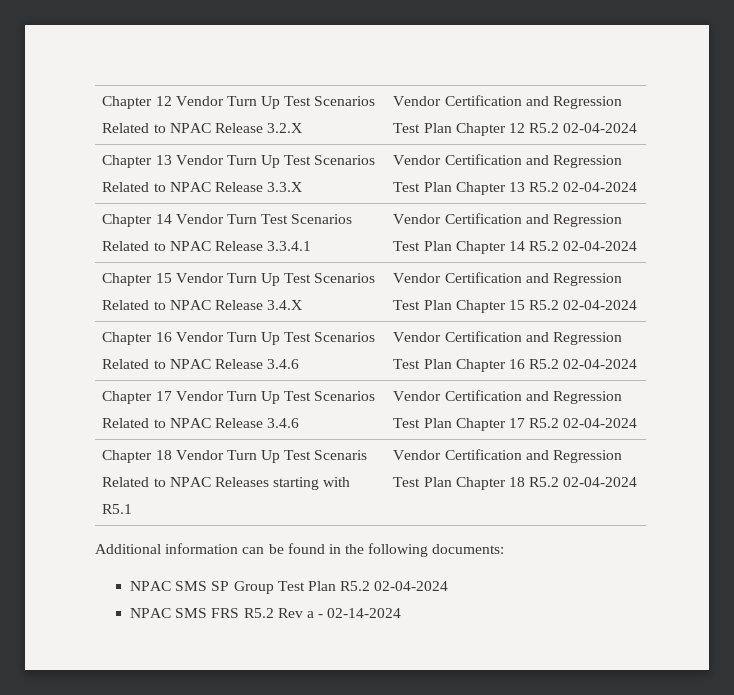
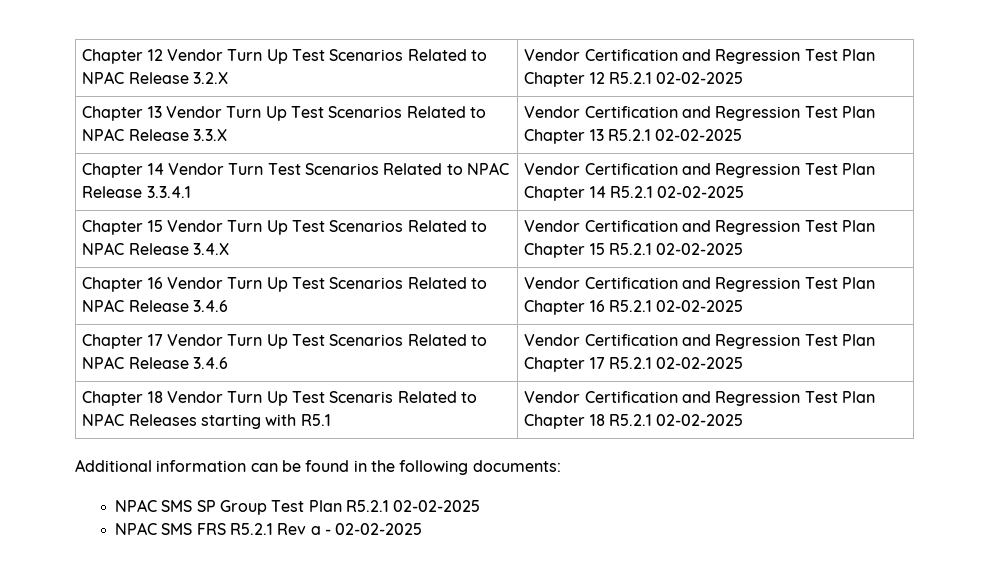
- Chapter 12 Vendor Turn Up Test Scenarios Related to NPAC Release 3.2.X | Vendor Certification and Regression Test Plan Chapter 12 R5.2 02-04-2024
+ Chapter 12 Vendor Turn Up Test Scenarios Related to NPAC Release 3.2.X | Vendor Certification and Regression Test Plan Chapter 12 R5.2.1 02-02-2025
- Chapter 13 Vendor Turn Up Test Scenarios Related to NPAC Release 3.3.X | Vendor Certification and Regression Test Plan Chapter 13 R5.2 02-04-2024
+ Chapter 13 Vendor Turn Up Test Scenarios Related to NPAC Release 3.3.X | Vendor Certification and Regression Test Plan Chapter 13 R5.2.1 02-02-2025
- Chapter 14 Vendor Turn Test Scenarios Related to NPAC Release 3.3.4.1 | Vendor Certification and Regression Test Plan Chapter 14 R5.2 02-04-2024
+ Chapter 14 Vendor Turn Test Scenarios Related to NPAC Release 3.3.4.1 | Vendor Certification and Regression Test Plan Chapter 14 R5.2.1 02-02-2025
- Chapter 15 Vendor Turn Up Test Scenarios Related to NPAC Release 3.4.X | Vendor Certification and Regression Test Plan Chapter 15 R5.2 02-04-2024
+ Chapter 15 Vendor Turn Up Test Scenarios Related to NPAC Release 3.4.X | Vendor Certification and Regression Test Plan Chapter 15 R5.2.1 02-02-2025
- Chapter 16 Vendor Turn Up Test Scenarios Related to NPAC Release 3.4.6 | Vendor Certification and Regression Test Plan Chapter 16 R5.2 02-04-2024
+ Chapter 16 Vendor Turn Up Test Scenarios Related to NPAC Release 3.4.6 | Vendor Certification and Regression Test Plan Chapter 16 R5.2.1 02-02-2025
- Chapter 17 Vendor Turn Up Test Scenarios Related to NPAC Release 3.4.6 | Vendor Certification and Regression Test Plan Chapter 17 R5.2 02-04-2024
+ Chapter 17 Vendor Turn Up Test Scenarios Related to NPAC Release 3.4.6 | Vendor Certification and Regression Test Plan Chapter 17 R5.2.1 02-02-2025
- Chapter 18 Vendor Turn Up Test Scenaris Related to NPAC Releases starting with R5.1 | Vendor Certification and Regression Test Plan Chapter 18 R5.2 02-04-2024
+ Chapter 18 Vendor Turn Up Test Scenaris Related to NPAC Releases starting with R5.1 | Vendor Certification and Regression Test Plan Chapter 18 R5.2.1 02-02-2025
- NPAC SMS SP Group Test Plan R5.2 02-04-2024
+ NPAC SMS SP Group Test Plan R5.2.1 02-02-2025
- NPAC SMS FRS R5.2 Rev a - 02-14-2024
+ NPAC SMS FRS R5.2.1 Rev a - 02-02-2025

